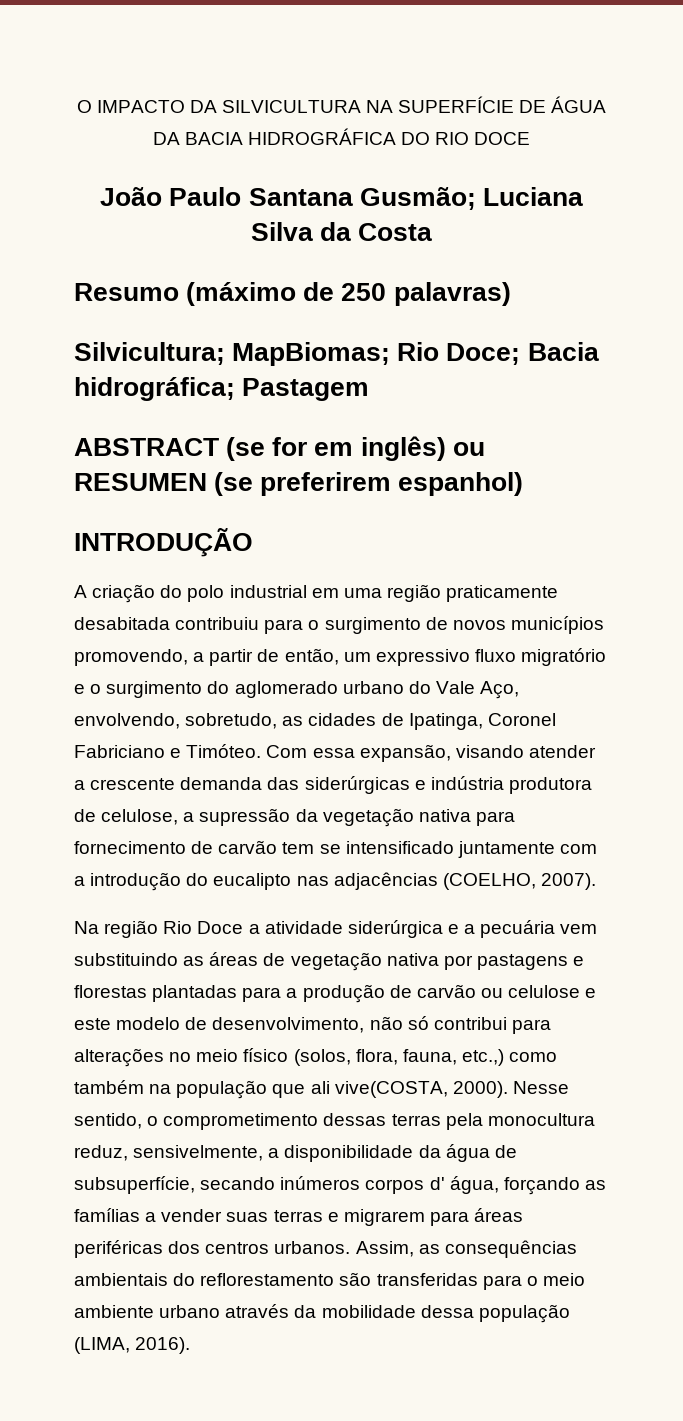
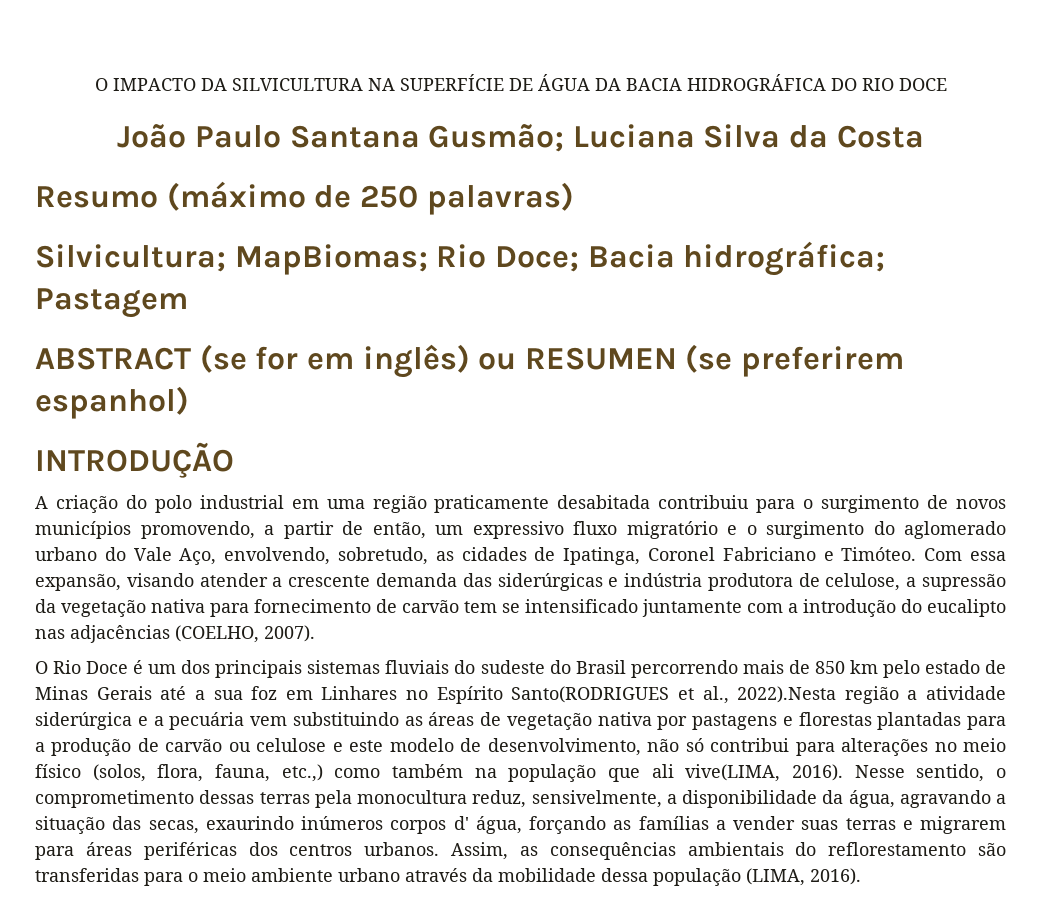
- Na região Rio Doce a atividade siderúrgica e a pecuária vem substituindo as áreas de vegetação nativa por pastagens e florestas plantadas para a produção de carvão ou celulose e este modelo de desenvolvimento, não só contribui para alterações no meio físico (solos, flora, fauna, etc.,) como também na população que ali vive(COSTA, 2000).
+ O Rio Doce é um dos principais sistemas fluviais do sudeste do Brasil percorrendo mais de 850 km pelo estado de Minas Gerais até a sua foz em Linhares no Espírito Santo(RODRIGUES et al., 2022).Nesta região a atividade siderúrgica e a pecuária vem substituindo as áreas de vegetação nativa por pastagens e florestas plantadas para a produção de carvão ou celulose e este modelo de desenvolvimento, não só contribui para alterações no meio físico (solos, flora, fauna, etc.,) como também na população que ali vive(LIMA, 2016).
- Nesse sentido, o comprometimento dessas terras pela monocultura reduz, sensivelmente, a disponibilidade da água de subsuperfície, secando inúmeros corpos d' água, forçando as famílias a vender suas terras e migrarem para áreas periféricas dos centros urbanos.
+ Nesse sentido, o comprometimento dessas terras pela monocultura reduz, sensivelmente, a disponibilidade da água, agravando a situação das secas, exaurindo inúmeros corpos d' água, forçando as famílias a vender suas terras e migrarem para áreas periféricas dos centros urbanos.

